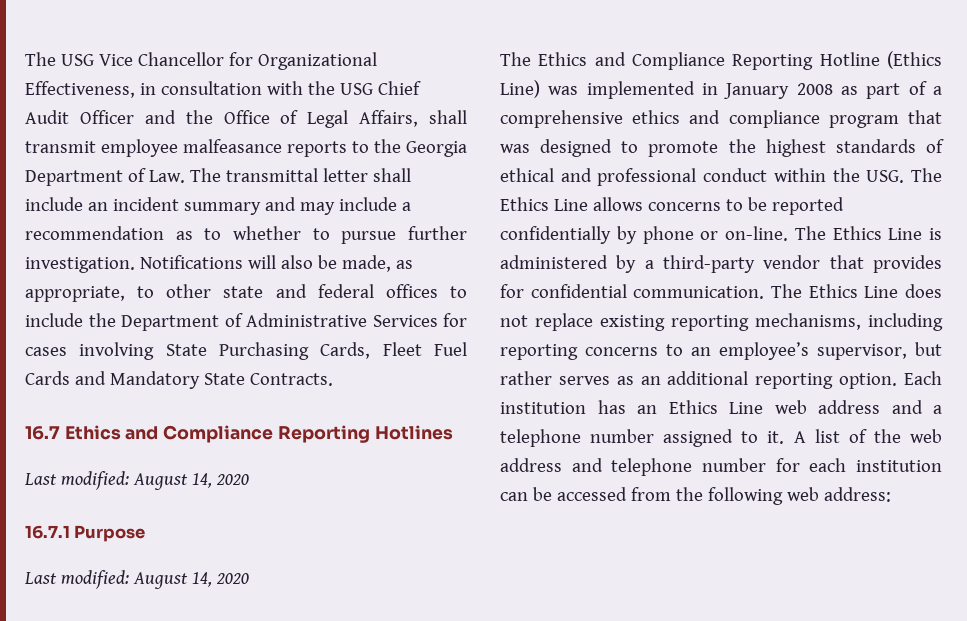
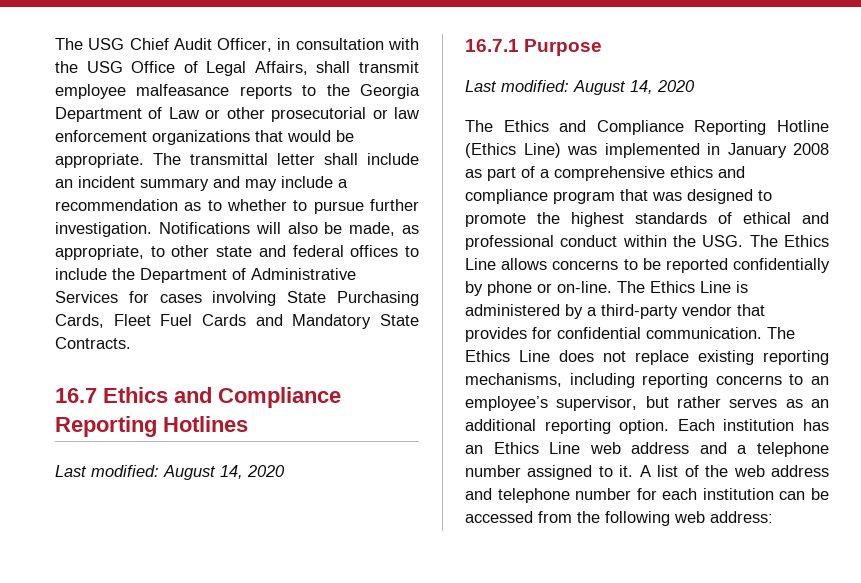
- The USG Vice Chancellor for Organizational Effectiveness, in consultation with the USG Chief Audit Officer and the Office of Legal Affairs, shall transmit employee malfeasance reports to the Georgia Department of Law. The transmittal letter shall include an incident summary and may include a recommendation as to whether to pursue further investigation.
+ The USG Chief Audit Officer, in consultation with the USG Office of Legal Affairs, shall transmit employee malfeasance reports to the Georgia Department of Law or other prosecutorial or law enforcement organizations that would be appropriate. The transmittal letter shall include an incident summary and may include a recommendation as to whether to pursue further investigation.

